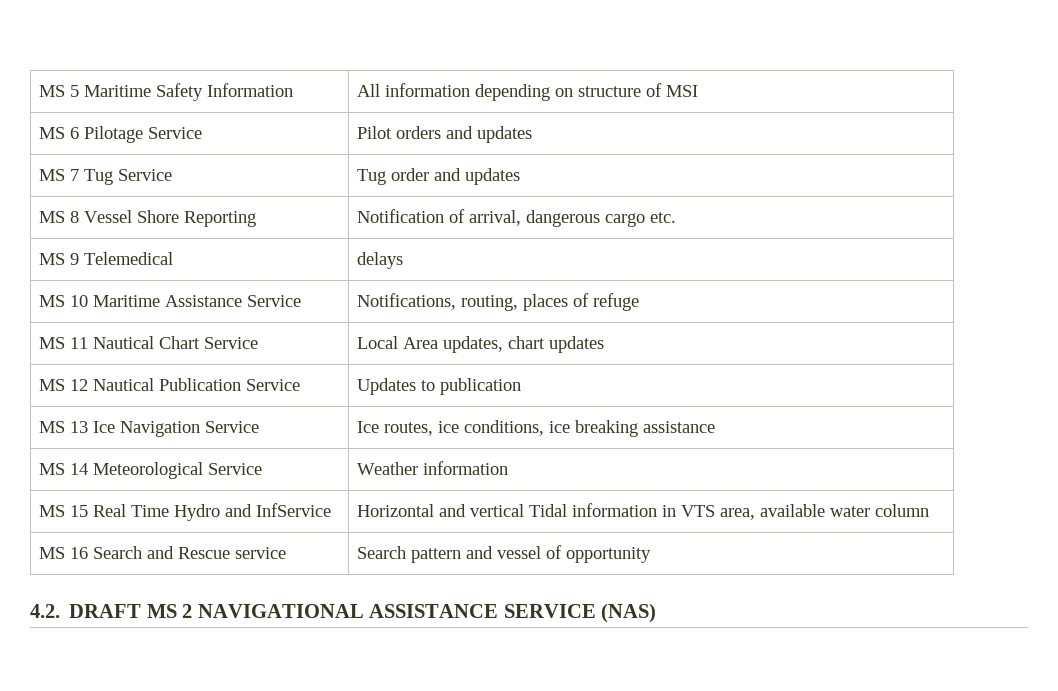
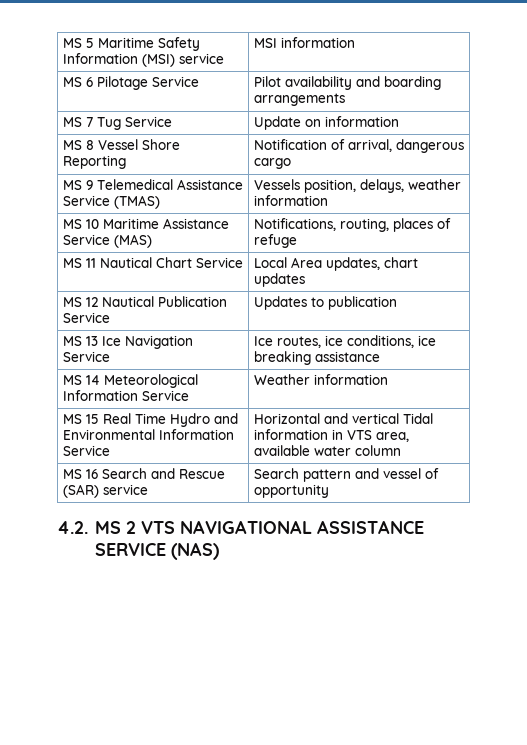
- MS 5 Maritime Safety Information | All information depending on structure of MSI
+ MS 5 Maritime Safety Information (MSI) service | MSI information
- MS 6 Pilotage Service | Pilot orders and updates
+ MS 6 Pilotage Service | Pilot availability and boarding arrangements
- MS 7 Tug Service | Tug order and updates
+ MS 7 Tug Service | Update on information
- MS 8 Vessel Shore Reporting | Notification of arrival, dangerous cargo etc.
+ MS 8 Vessel Shore Reporting | Notification of arrival, dangerous cargo
- MS 9 Telemedical | delays
+ MS 9 Telemedical Assistance Service (TMAS) | Vessels position, delays, weather information
- MS 10 Maritime Assistance Service | Notifications, routing, places of refuge
+ MS 10 Maritime Assistance Service (MAS) | Notifications, routing, places of refuge
- MS 14 Meteorological Service | Weather information
+ MS 14 Meteorological Information Service | Weather information
- MS 15 Real Time Hydro and InfService | Horizontal and vertical Tidal information in VTS area, available water column
+ MS 15 Real Time Hydro and Environmental Information Service | Horizontal and vertical Tidal information in VTS area, available water column
- MS 16 Search and Rescue service | Search pattern and vessel of opportunity
+ MS 16 Search and Rescue (SAR) service | Search pattern and vessel of opportunity
- 4.2. DRAFT MS 2 NAVIGATIONAL ASSISTANCE SERVICE (NAS)
+ 4.2. MS 2 VTS NAVIGATIONAL ASSISTANCE SERVICE (NAS)

